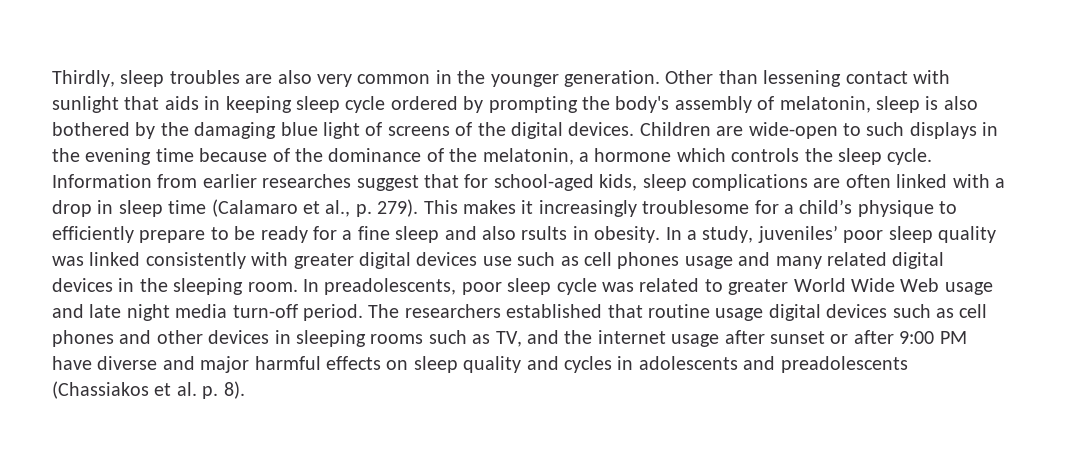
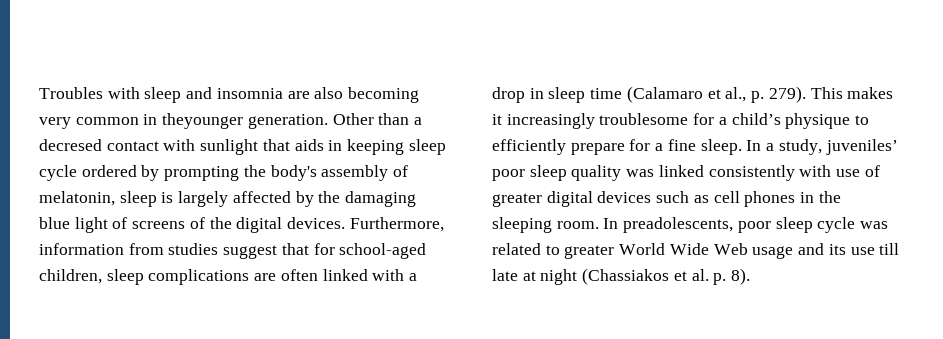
- Thirdly, sleep troubles are also very common in the younger generation.
+ Troubles with sleep and insomnia are also becoming very common in theyounger generation.
- Other than lessening contact with sunlight that aids in keeping sleep cycle ordered by prompting the body's assembly of melatonin, sleep is also bothered by the damaging blue light of screens of the digital devices.
+ Other than a decresed contact with sunlight that aids in keeping sleep cycle ordered by prompting the body's assembly of melatonin, sleep is largely affected by the damaging blue light of screens of the digital devices.
- Children are wide-open to such displays in the evening time because of the dominance of the melatonin, a hormone which controls the sleep cycle. Information from earlier researches suggest that for school-aged kids, sleep complications are often linked with a drop in sleep time (Calamaro et al., p. 279).
+ Furthermore, information from studies suggest that for school-aged children, sleep complications are often linked with a drop in sleep time (Calamaro et al., p. 279).
- This makes it increasingly troublesome for a child’s physique to efficiently prepare to be ready for a fine sleep and also rsults in obesity.
+ This makes it increasingly troublesome for a child’s physique to efficiently prepare for a fine sleep.
- In a study, juveniles’ poor sleep quality was linked consistently with greater digital devices use such as cell phones usage and many related digital devices in the sleeping room.
+ In a study, juveniles’ poor sleep quality was linked consistently with use of greater digital devices such as cell phones in the sleeping room.
- In preadolescents, poor sleep cycle was related to greater World Wide Web usage and late night media turn-off period. The researchers established that routine usage digital devices such as cell phones and other devices in sleeping rooms such as TV, and the internet usage after sunset or after 9:00 PM have diverse and major harmful effects on sleep quality and cycles in adolescents and preadolescents (Chassiakos et al. p. 8).
+ In preadolescents, poor sleep cycle was related to greater World Wide Web usage and its use till late at night (Chassiakos et al. p. 8).

